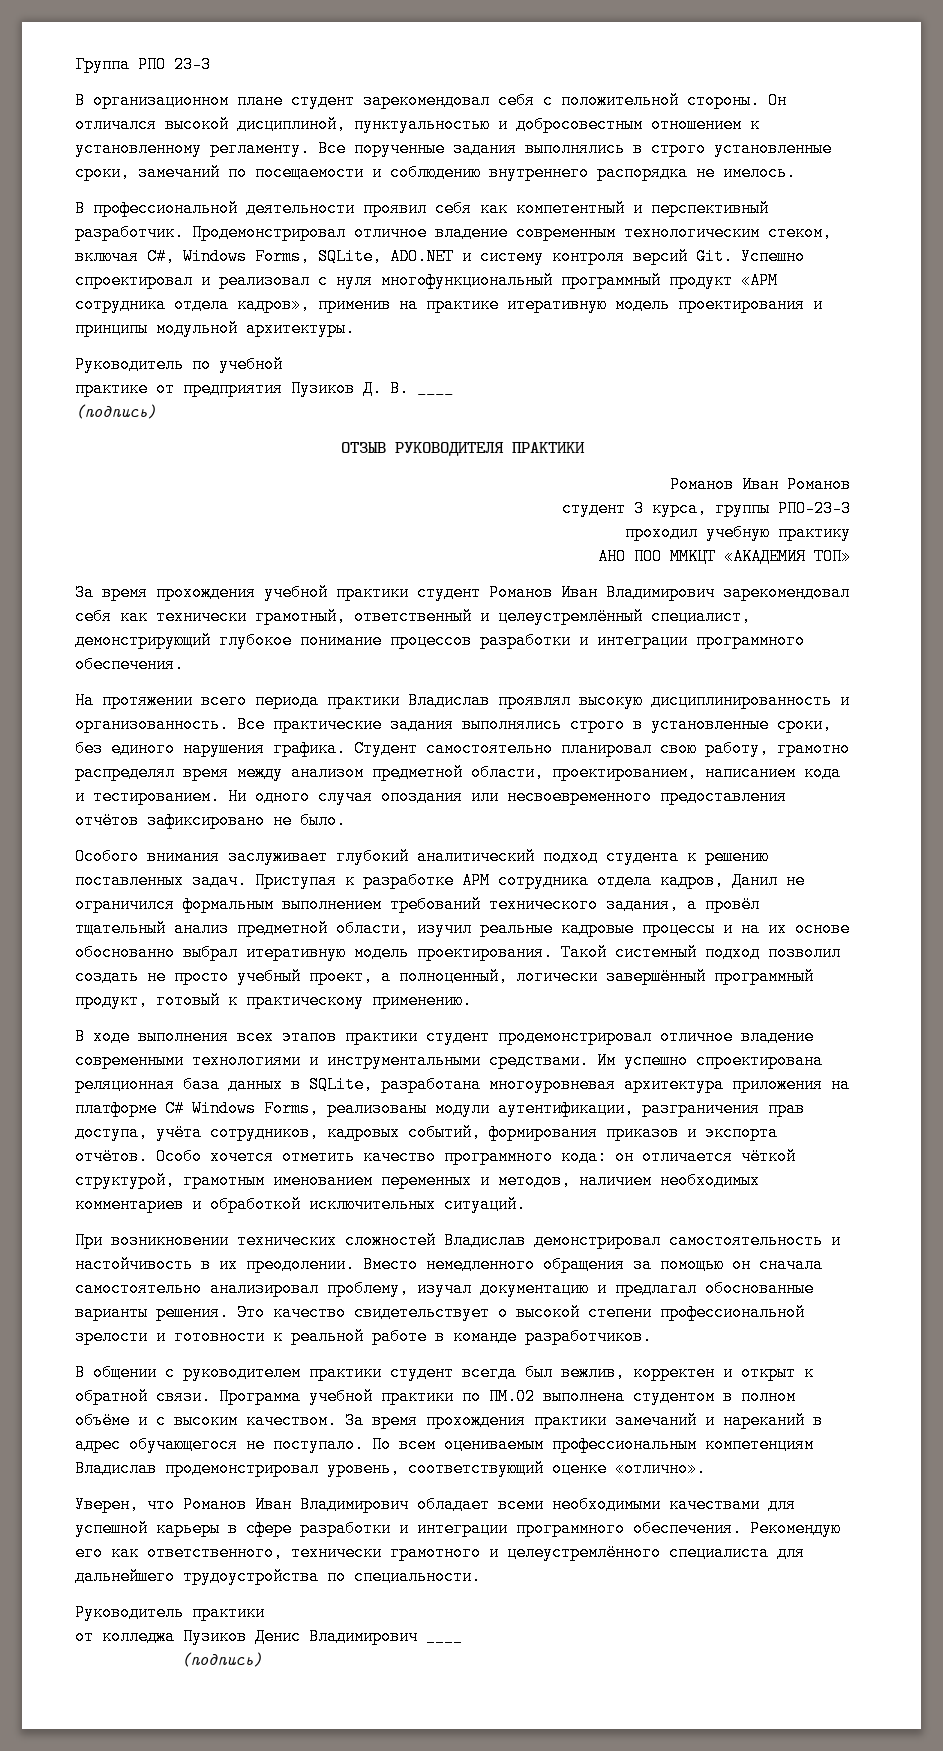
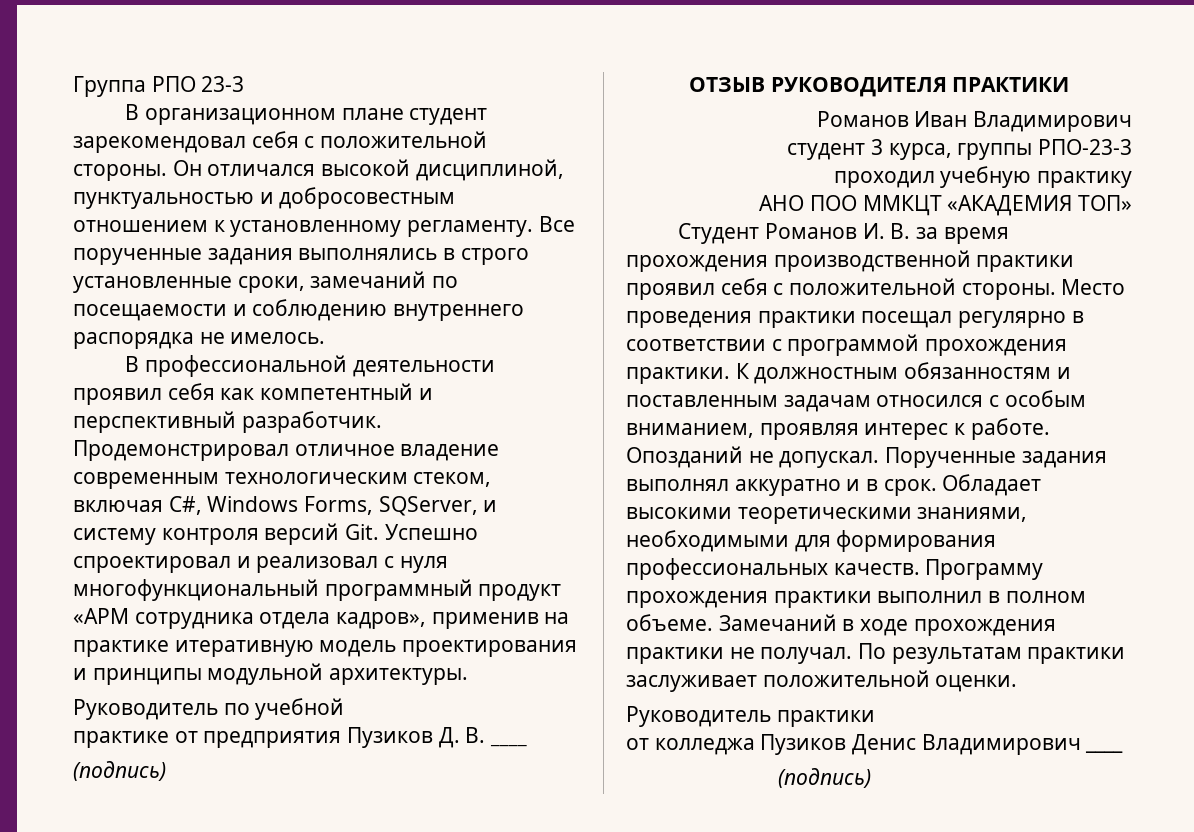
- Продемонстрировал отличное владение современным технологическим стеком, включая C#, Windows Forms, SQLite, ADO.NET и систему контроля версий Git. Успешно спроектировал и реализовал с нуля многофункциональный программный продукт «АРМ сотрудника отдела кадров», применив на практике итеративную модель проектирования и принципы модульной архитектуры.
+ Продемонстрировал отличное владение современным технологическим стеком, включая C#, Windows Forms, SQServer, и систему контроля версий Git. Успешно спроектировал и реализовал с нуля многофункциональный программный продукт «АРМ сотрудника отдела кадров», применив на практике итеративную модель проектирования и принципы модульной архитектуры.
- Романов Иван Романов
+ Романов Иван Владимирович
- За время прохождения учебной практики студент Романов Иван Владимирович зарекомендовал себя как технически грамотный, ответственный и целеустремлённый специалист, демонстрирующий глубокое понимание процессов разработки и интеграции программного обеспечения.
- На протяжении всего периода практики Владислав проявлял высокую дисциплинированность и организованность. Все практические задания выполнялись строго в установленные сроки, без единого нарушения графика. Студент самостоятельно планировал свою работу, грамотно распределял время между анализом предметной области, проектированием, написанием кода и тестированием. Ни одного случая опоздания или несвоевременного предоставления отчётов зафиксировано не было.
- Особого внимания заслуживает глубокий аналитический подход студента к решению поставленных задач. Приступая к разработке АРМ сотрудника отдела кадров, Данил не ограничился формальным выполнением требований технического задания, а провёл тщательный анализ предметной области, изучил реальные кадровые процессы и на их основе обоснованно выбрал итеративную модель проектирования. Такой системный подход позволил создать не просто учебный проект, а полноценный, логически завершённый программный продукт, готовый к практическому применению.
- В ходе выполнения всех этапов практики студент продемонстрировал отличное владение современными технологиями и инструментальными средствами. Им успешно спроектирована реляционная база данных в SQLite, разработана многоуровневая архитектура приложения на платформе C# Windows Forms, реализованы модули аутентификации, разграничения прав доступа, учёта сотрудников, кадровых событий, формирования приказов и экспорта отчётов. Особо хочется отметить качество программного кода: он отличается чёткой структурой, грамотным именованием переменных и методов, наличием необходимых комментариев и обработкой исключительных ситуаций.
- При возникновении технических сложностей Владислав демонстрировал самостоятельность и настойчивость в их преодолении. Вместо немедленного обращения за помощью он сначала самостоятельно анализировал проблему, изучал документацию и предлагал обоснованные варианты решения. Это качество свидетельствует о высокой степени профессиональной зрелости и готовности к реальной работе в команде разработчиков.
- В общении с руководителем практики студент всегда был вежлив, корректен и открыт к обратной связи. Программа учебной практики по ПМ.02 выполнена студентом в полном объёме и с высоким качеством. За время прохождения практики замечаний и нареканий в адрес обучающегося не поступало. По всем оцениваемым профессиональным компетенциям Владислав продемонстрировал уровень, соответствующий оценке «отлично».
- Уверен, что Романов Иван Владимирович обладает всеми необходимыми качествами для успешной карьеры в сфере разработки и интеграции программного обеспечения. Рекомендую его как ответственного, технически грамотного и целеустремлённого специалиста для дальнейшего трудоустройства по специальности.
+ Студент Романов И. В. за время прохождения производственной практики проявил себя с положительной стороны. Место проведения практики посещал регулярно в соответствии с программой прохождения практики. К должностным обязанностям и поставленным задачам относился с особым вниманием, проявляя интерес к работе. Опозданий не допускал. Порученные задания выполнял аккуратно и в срок. Обладает высокими теоретическими знаниями, необходимыми для формирования профессиональных качеств. Программу прохождения практики выполнил в полном объеме. Замечаний в ходе прохождения практики не получал. По результатам практики заслуживает положительной оценки.

